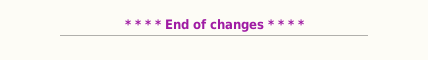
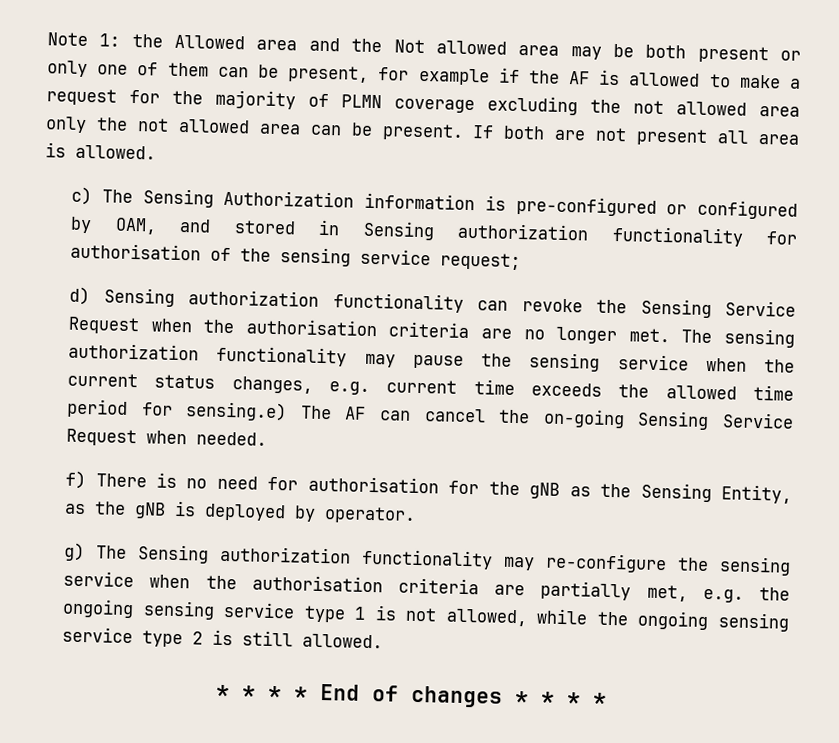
+ Note 1: the Allowed area and the Not allowed area may be both present or only one of them can be present, for example if the AF is allowed to make a request for the majority of PLMN coverage excluding the not allowed area only the not allowed area can be present. If both are not present all area is allowed.
+ c) The Sensing Authorization information is pre-configured or configured by OAM, and stored in Sensing authorization functionality for authorisation of the sensing service request;
+ d) Sensing authorization functionality can revoke the Sensing Service Request when the authorisation criteria are no longer met. The sensing authorization functionality may pause the sensing service when the current status changes, e.g. current time exceeds the allowed time period for sensing.e) The AF can cancel the on-going Sensing Service Request when needed.
+ f) There is no need for authorisation for the gNB as the Sensing Entity, as the gNB is deployed by operator.
+ g) The Sensing authorization functionality may re-configure the sensing service when the authorisation criteria are partially met, e.g. the ongoing sensing service type 1 is not allowed, while the ongoing sensing service type 2 is still allowed.

